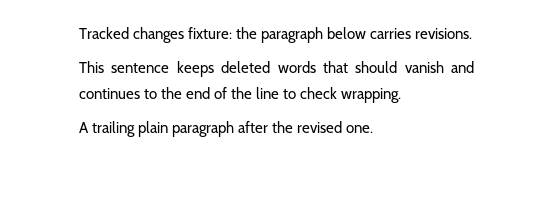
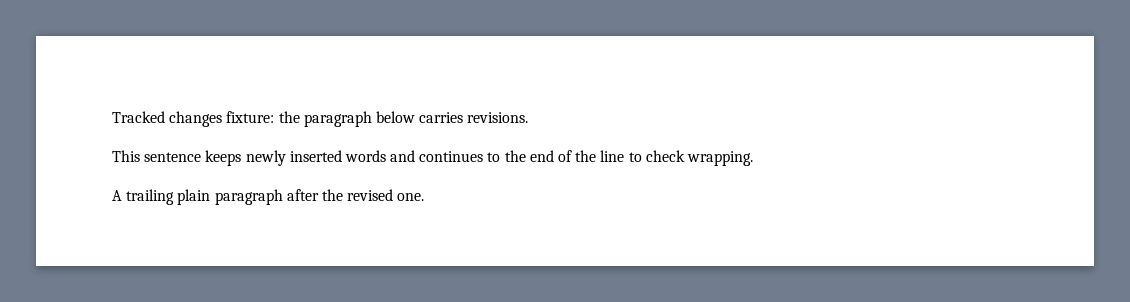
- This sentence keeps deleted words that should vanish and continues to the end of the line to check wrapping.
+ This sentence keeps newly inserted words and continues to the end of the line to check wrapping.

